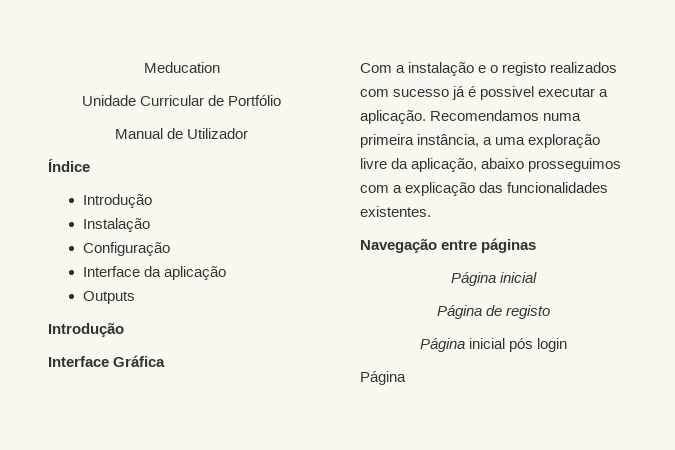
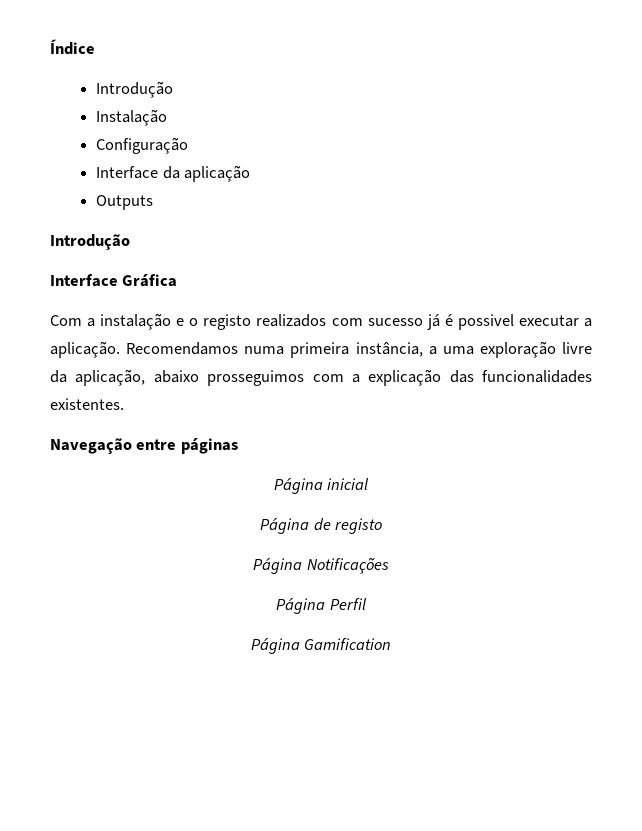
- Meducation
- Unidade Curricular de Portfólio
- Manual de Utilizador
- Página inicial pós login
- Página
+ Página Notificações
+ Página Perfil
+ Página Gamification

